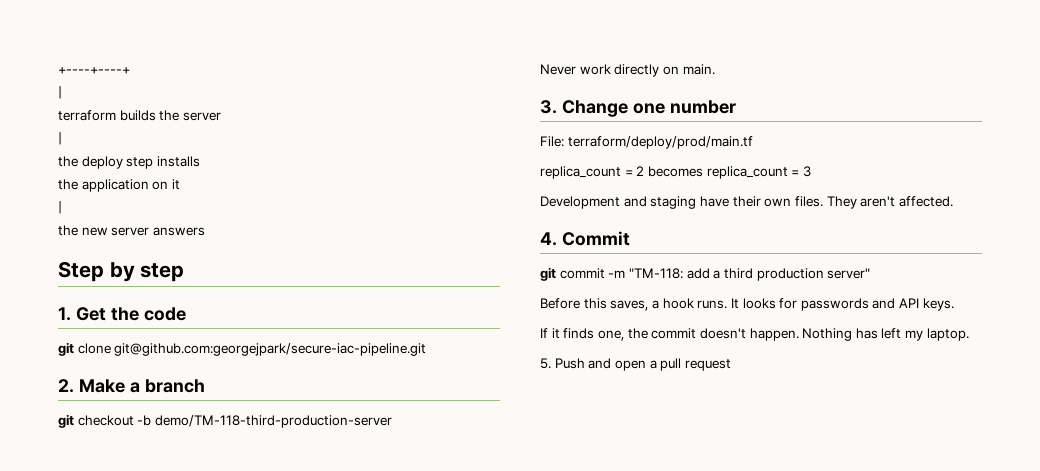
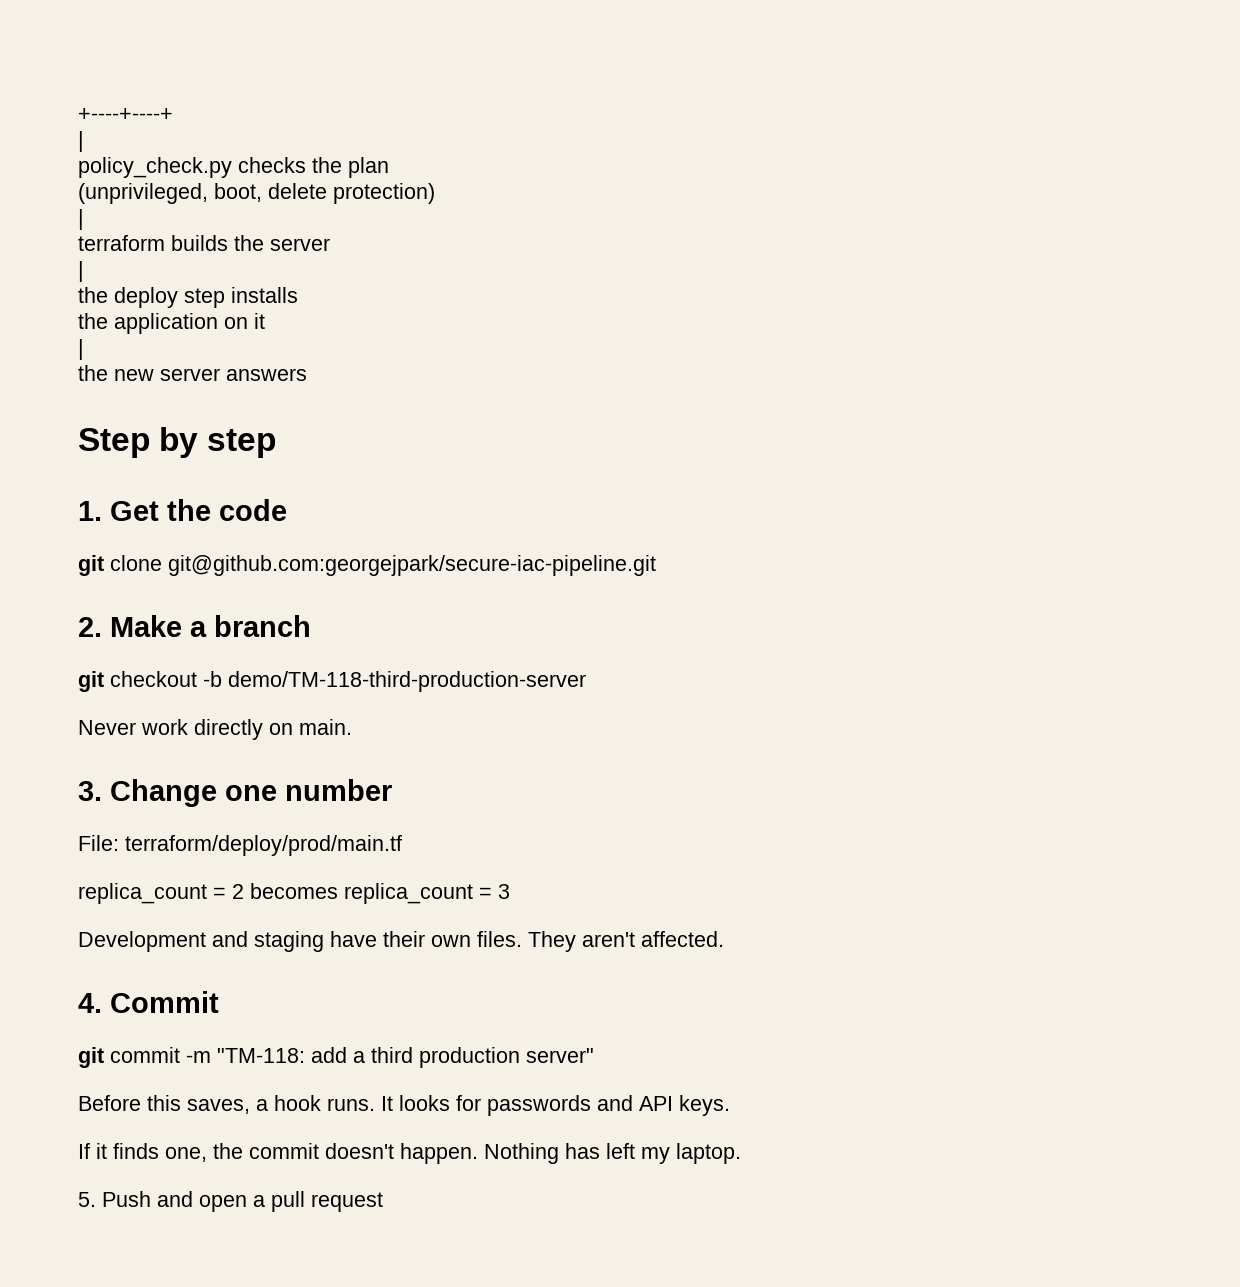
+ policy_check.py checks the plan
+ (unprivileged, boot, delete protection)
+ |

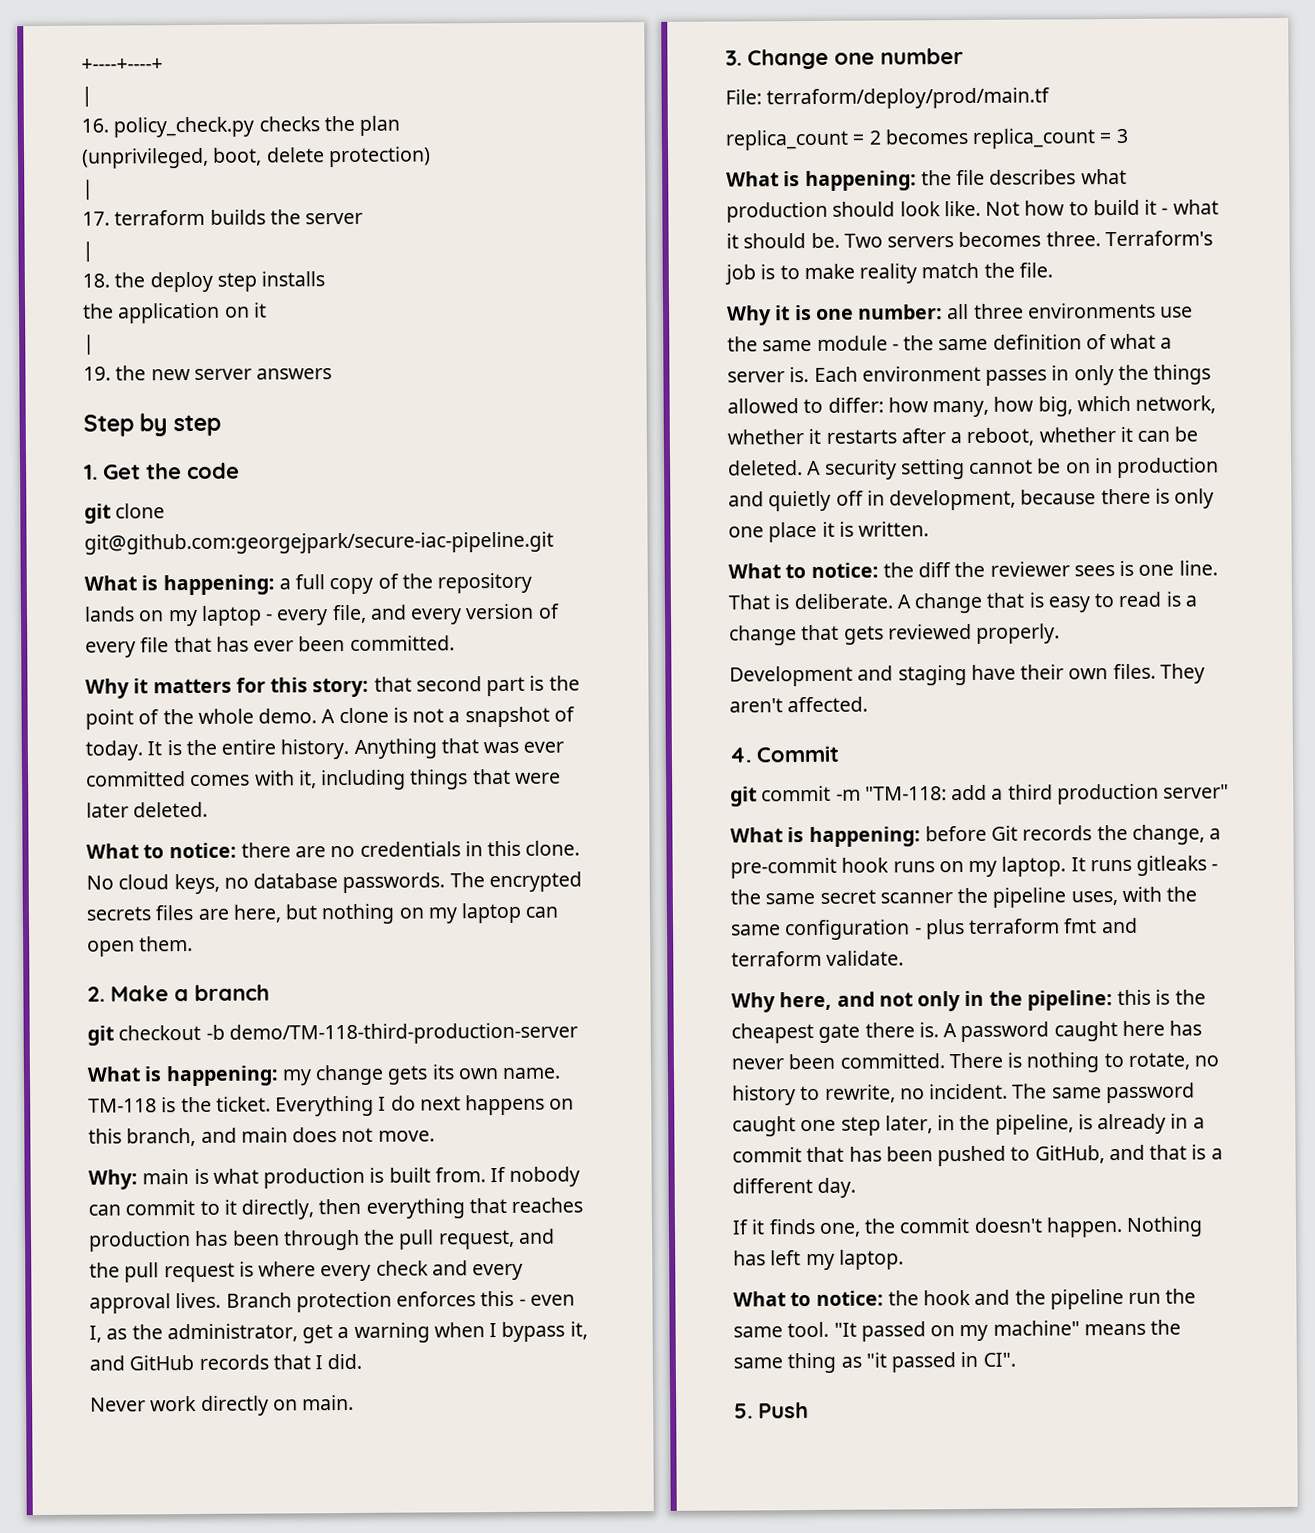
- policy_check.py checks the plan
+ 16. policy_check.py checks the plan
- terraform builds the server
+ 17. terraform builds the server
- the deploy step installs
+ 18. the deploy step installs
- the new server answers
+ 19. the new server answers
+ What is happening: a full copy of the repository lands on my laptop - every file, and every version of every file that has ever been committed.
+ Why it matters for this story: that second part is the point of the whole demo. A clone is not a snapshot of today. It is the entire history. Anything that was ever committed comes with it, including things that were later deleted.
+ What to notice: there are no credentials in this clone. No cloud keys, no database passwords. The encrypted secrets files are here, but nothing on my laptop can open them.
+ What is happening: my change gets its own name. TM-118 is the ticket. Everything I do next happens on this branch, and main does not move.
+ Why: main is what production is built from. If nobody can commit to it directly, then everything that reaches production has been through the pull request, and the pull request is where every check and every approval lives. Branch protection enforces this - even I, as the administrator, get a warning when I bypass it, and GitHub records that I did.
+ What is happening: the file describes what production should look like. Not how to build it - what it should be. Two servers becomes three. Terraform's job is to make reality match the file.
+ Why it is one number: all three environments use the same module - the same definition of what a server is. Each environment passes in only the things allowed to differ: how many, how big, which network, whether it restarts after a reboot, whether it can be deleted. A security setting cannot be on in production and quietly off in development, because there is only one place it is written.
+ What to notice: the diff the reviewer sees is one line. That is deliberate. A change that is easy to read is a change that gets reviewed properly.
- Before this saves, a hook runs. It looks for passwords and API keys.
+ What is happening: before Git records the change, a pre-commit hook runs on my laptop. It runs gitleaks - the same secret scanner the pipeline uses, with the same configuration - plus terraform fmt and terraform validate.
+ Why here, and not only in the pipeline: this is the cheapest gate there is. A password caught here has never been committed. There is nothing to rotate, no history to rewrite, no incident. The same password caught one step later, in the pipeline, is already in a commit that has been pushed to GitHub, and that is a different day.
- 5. Push and open a pull request
+ What to notice: the hook and the pipeline run the same tool. "It passed on my machine" means the same thing as "it passed in CI".
+ 5. Push

